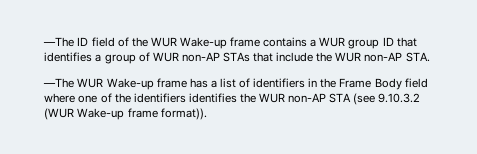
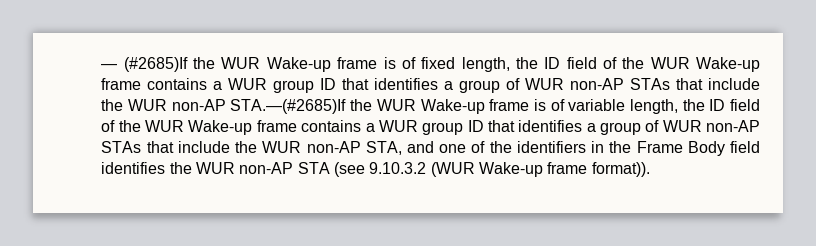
- —The ID field of the WUR Wake-up frame contains a WUR group ID that identifies a group of WUR non-AP STAs that include the WUR non-AP STA.
- —The WUR Wake-up frame has a list of identifiers in the Frame Body field where one of the identifiers identifies the WUR non-AP STA (see 9.10.3.2 (WUR Wake-up frame format)).
+ — (#2685)If the WUR Wake-up frame is of fixed length, the ID field of the WUR Wake-up frame contains a WUR group ID that identifies a group of WUR non-AP STAs that include the WUR non-AP STA.—(#2685)If the WUR Wake-up frame is of variable length, the ID field of the WUR Wake-up frame contains a WUR group ID that identifies a group of WUR non-AP STAs that include the WUR non-AP STA, and one of the identifiers in the Frame Body field identifies the WUR non-AP STA (see 9.10.3.2 (WUR Wake-up frame format)).

